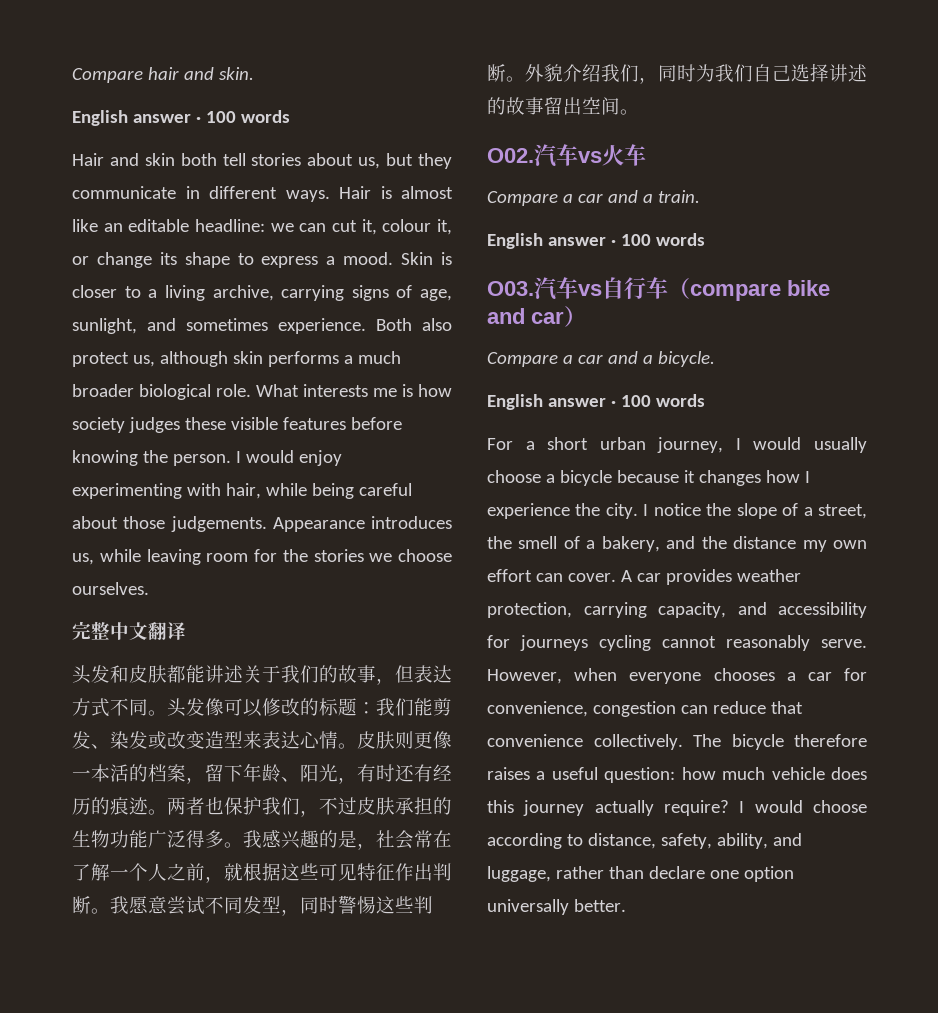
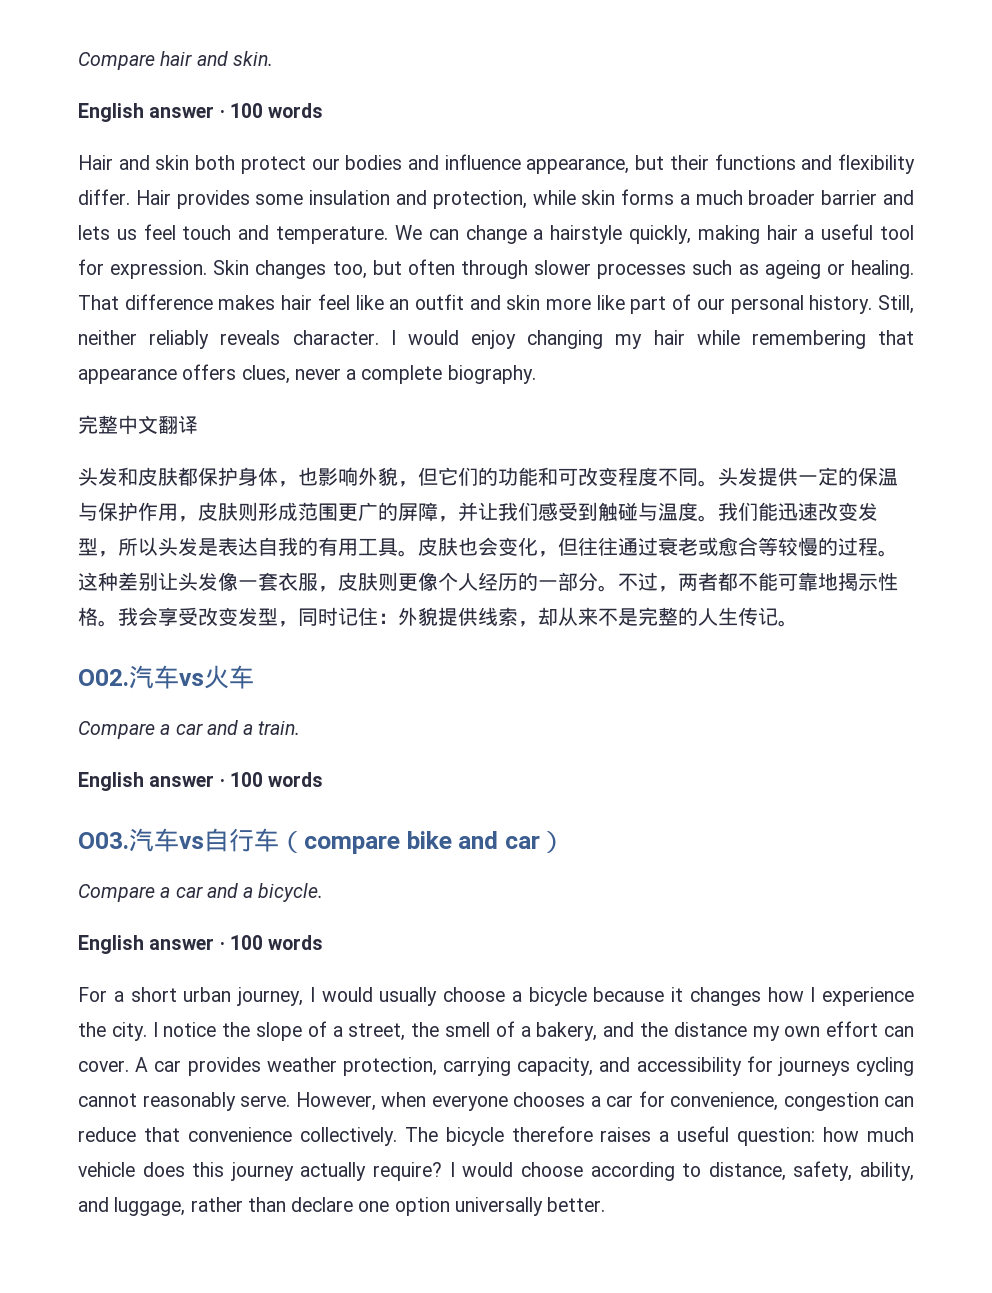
- Hair and skin both tell stories about us, but they communicate in different ways. Hair is almost like an editable headline: we can cut it, colour it, or change its shape to express a mood. Skin is closer to a living archive, carrying signs of age, sunlight, and sometimes experience. Both also protect us, although skin performs a much broader biological role. What interests me is how society judges these visible features before knowing the person. I would enjoy experimenting with hair, while being careful about those judgements. Appearance introduces us, while leaving room for the stories we choose ourselves.
+ Hair and skin both protect our bodies and influence appearance, but their functions and flexibility differ. Hair provides some insulation and protection, while skin forms a much broader barrier and lets us feel touch and temperature. We can change a hairstyle quickly, making hair a useful tool for expression. Skin changes too, but often through slower processes such as ageing or healing. That difference makes hair feel like an outfit and skin more like part of our personal history. Still, neither reliably reveals character. I would enjoy changing my hair while remembering that appearance offers clues, never a complete biography.
- 头发和皮肤都能讲述关于我们的故事，但表达方式不同。头发像可以修改的标题：我们能剪发、染发或改变造型来表达心情。皮肤则更像一本活的档案，留下年龄、阳光，有时还有经历的痕迹。两者也保护我们，不过皮肤承担的生物功能广泛得多。我感兴趣的是，社会常在了解一个人之前，就根据这些可见特征作出判断。我愿意尝试不同发型，同时警惕这些判断。外貌介绍我们，同时为我们自己选择讲述的故事留出空间。
+ 头发和皮肤都保护身体，也影响外貌，但它们的功能和可改变程度不同。头发提供一定的保温与保护作用，皮肤则形成范围更广的屏障，并让我们感受到触碰与温度。我们能迅速改变发型，所以头发是表达自我的有用工具。皮肤也会变化，但往往通过衰老或愈合等较慢的过程。这种差别让头发像一套衣服，皮肤则更像个人经历的一部分。不过，两者都不能可靠地揭示性格。我会享受改变发型，同时记住：外貌提供线索，却从来不是完整的人生传记。

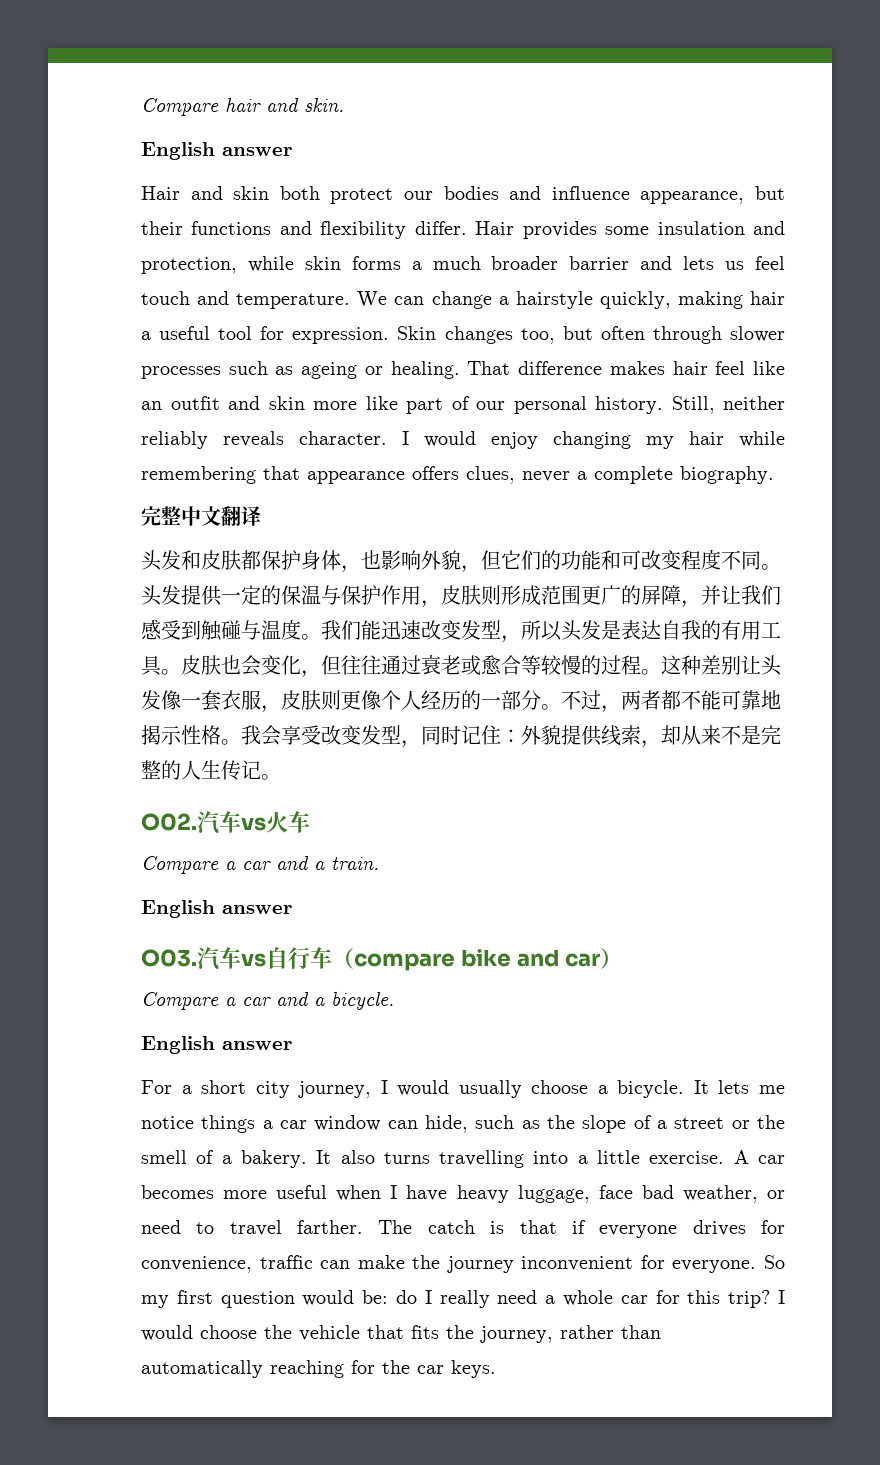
  Compare hair and skin.
- English answer · 100 words
+ English answer
  Compare a car and a train.
- English answer · 100 words
+ English answer
  Compare a car and a bicycle.
- English answer · 100 words
+ English answer
- For a short urban journey, I would usually choose a bicycle because it changes how I experience the city. I notice the slope of a street, the smell of a bakery, and the distance my own effort can cover. A car provides weather protection, carrying capacity, and accessibility for journeys cycling cannot reasonably serve. However, when everyone chooses a car for convenience, congestion can reduce that convenience collectively. The bicycle therefore raises a useful question: how much vehicle does this journey actually require? I would choose according to distance, safety, ability, and luggage, rather than declare one option universally better.
+ For a short city journey, I would usually choose a bicycle. It lets me notice things a car window can hide, such as the slope of a street or the smell of a bakery. It also turns travelling into a little exercise. A car becomes more useful when I have heavy luggage, face bad weather, or need to travel farther. The catch is that if everyone drives for convenience, traffic can make the journey inconvenient for everyone. So my first question would be: do I really need a whole car for this trip? I would choose the vehicle that fits the journey, rather than automatically reaching for the car keys.

